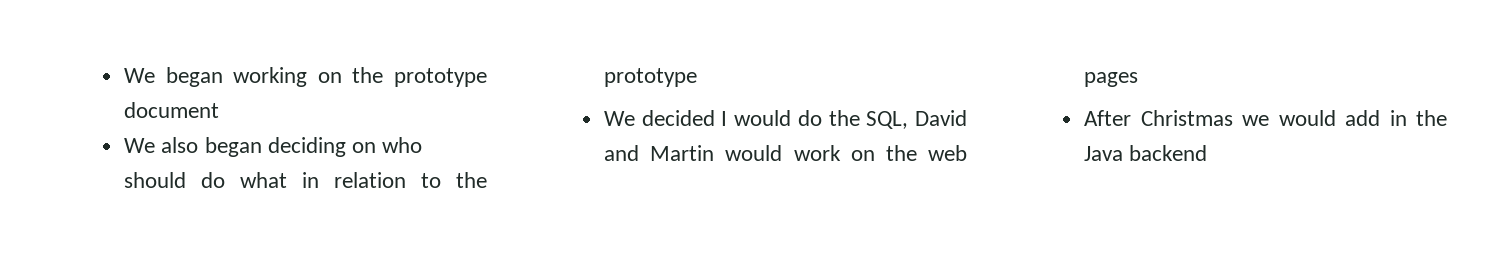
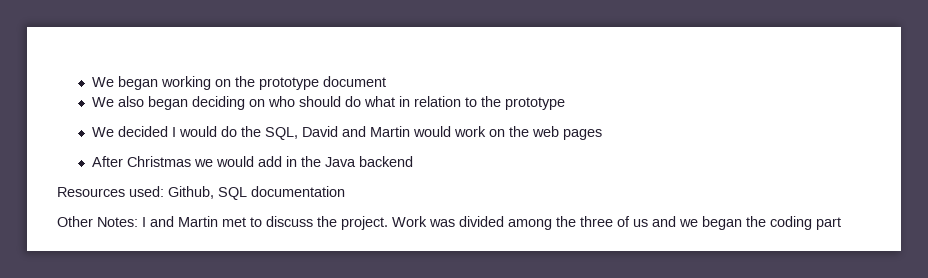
+ Resources used: Github, SQL documentation
+ Other Notes: I and Martin met to discuss the project. Work was divided among the three of us and we began the coding part

